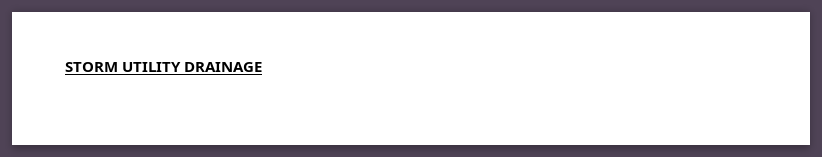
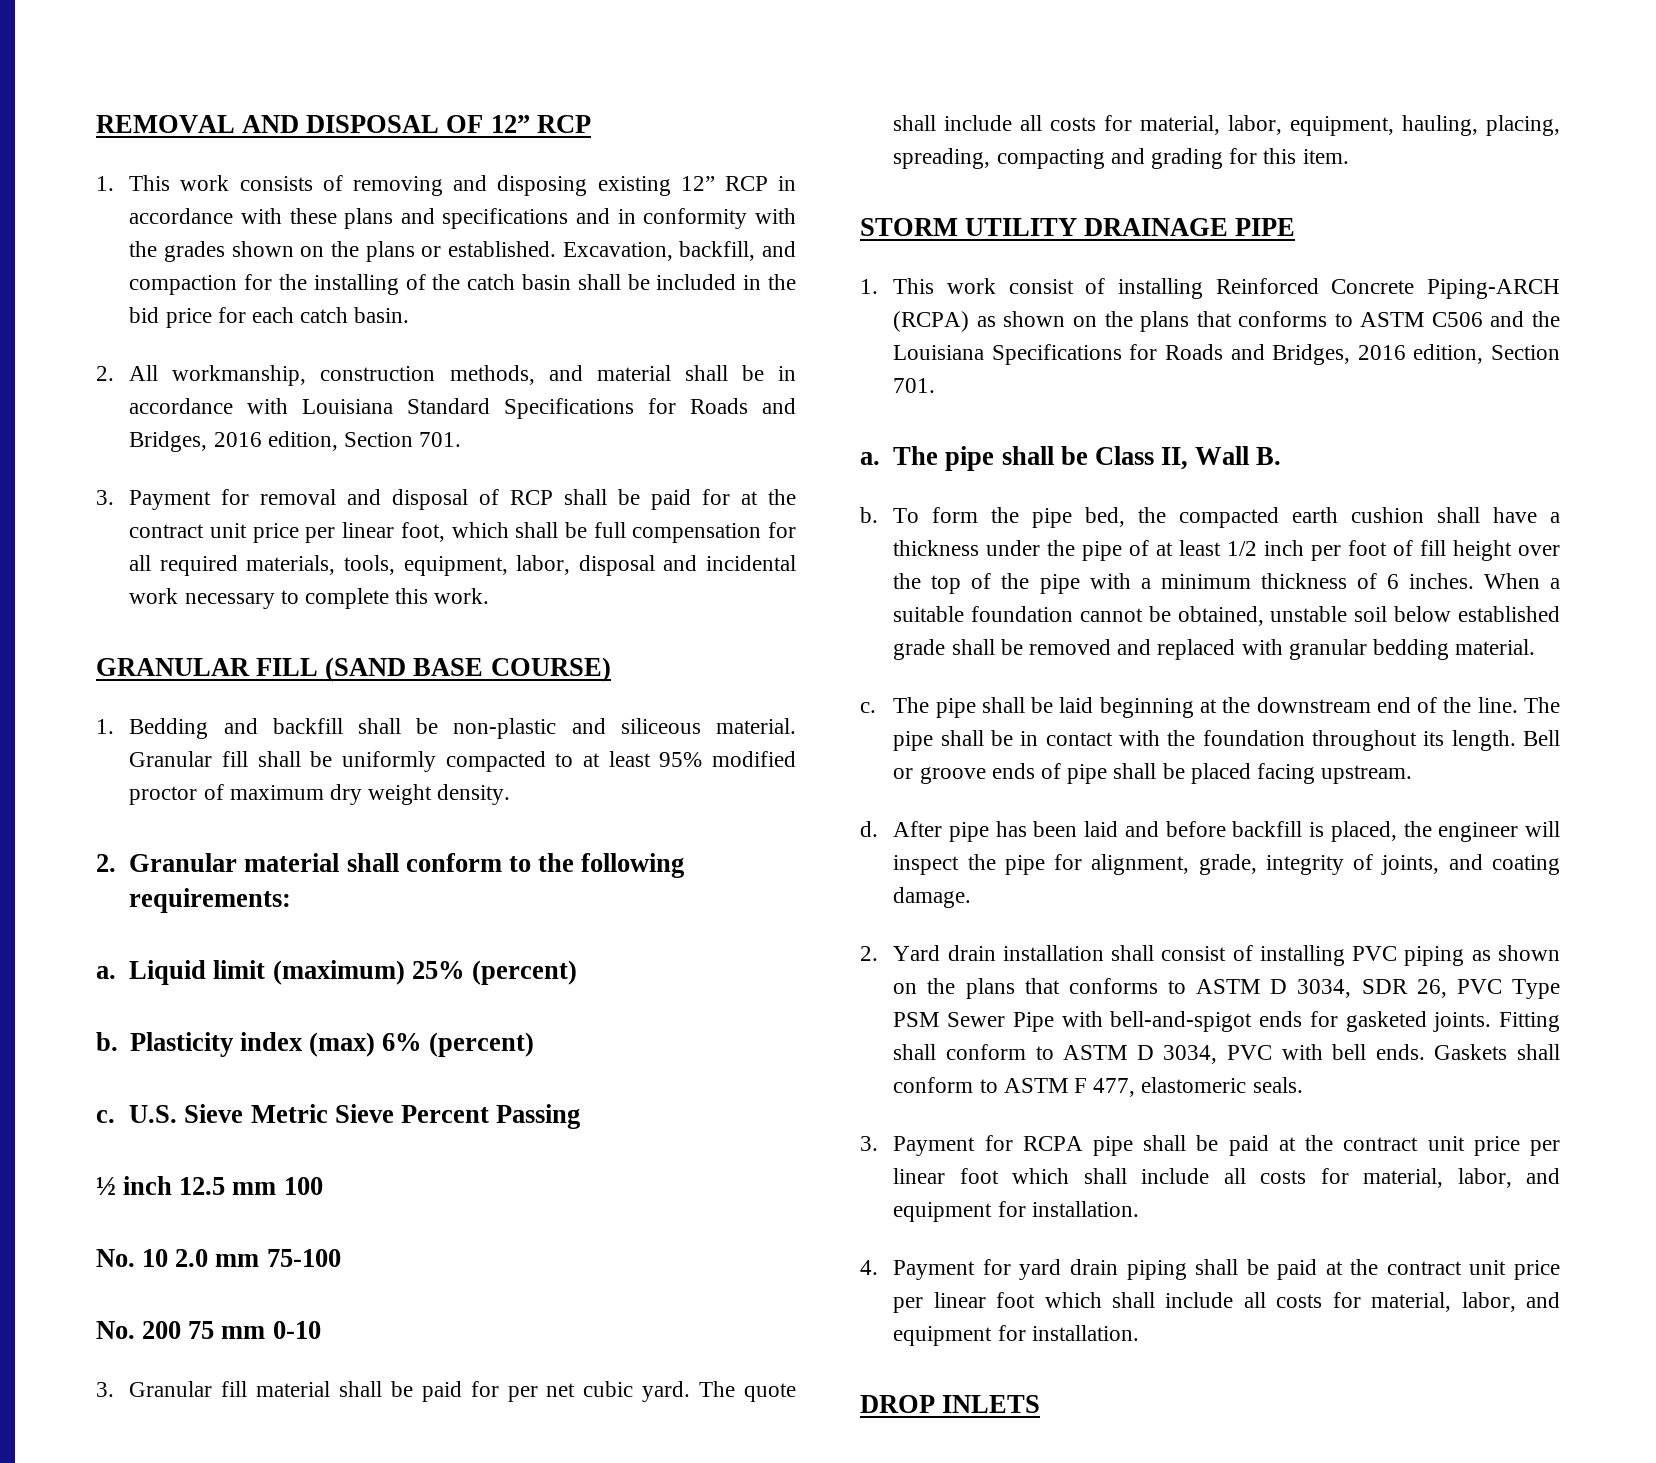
- STORM UTILITY DRAINAGE
+ REMOVAL AND DISPOSAL OF 12” RCP
+ 1. This work consists of removing and disposing existing 12” RCP in accordance with these plans and specifications and in conformity with the grades shown on the plans or established. Excavation, backfill, and compaction for the installing of the catch basin shall be included in the bid price for each catch basin.
+ 2. All workmanship, construction methods, and material shall be in accordance with Louisiana Standard Specifications for Roads and Bridges, 2016 edition, Section 701.
+ 3. Payment for removal and disposal of RCP shall be paid for at the contract unit price per linear foot, which shall be full compensation for all required materials, tools, equipment, labor, disposal and incidental work necessary to complete this work.
+ GRANULAR FILL (SAND BASE COURSE)
+ 1. Bedding and backfill shall be non-plastic and siliceous material. Granular fill shall be uniformly compacted to at least 95% modified proctor of maximum dry weight density.
+ 2. Granular material shall conform to the following requirements:
+ a. Liquid limit (maximum) 25% (percent)
+ b. Plasticity index (max) 6% (percent)
+ c. U.S. Sieve Metric Sieve Percent Passing
+ ½ inch 12.5 mm 100
+ No. 10 2.0 mm 75-100
+ No. 200 75 mm 0-10
+ 3. Granular fill material shall be paid for per net cubic yard. The quote shall include all costs for material, labor, equipment, hauling, placing, spreading, compacting and grading for this item.
+ STORM UTILITY DRAINAGE PIPE
+ 1. This work consist of installing Reinforced Concrete Piping-ARCH (RCPA) as shown on the plans that conforms to ASTM C506 and the Louisiana Specifications for Roads and Bridges, 2016 edition, Section 701.
+ a. The pipe shall be Class II, Wall B.
+ b. To form the pipe bed, the compacted earth cushion shall have a thickness under the pipe of at least 1/2 inch per foot of fill height over the top of the pipe with a minimum thickness of 6 inches. When a suitable foundation cannot be obtained, unstable soil below established grade shall be removed and replaced with granular bedding material.
+ c. The pipe shall be laid beginning at the downstream end of the line. The pipe shall be in contact with the foundation throughout its length. Bell or groove ends of pipe shall be placed facing upstream.
+ d. After pipe has been laid and before backfill is placed, the engineer will inspect the pipe for alignment, grade, integrity of joints, and coating damage.
+ 2. Yard drain installation shall consist of installing PVC piping as shown on the plans that conforms to ASTM D 3034, SDR 26, PVC Type PSM Sewer Pipe with bell-and-spigot ends for gasketed joints. Fitting shall conform to ASTM D 3034, PVC with bell ends. Gaskets shall conform to ASTM F 477, elastomeric seals.
+ 3. Payment for RCPA pipe shall be paid at the contract unit price per linear foot which shall include all costs for material, labor, and equipment for installation.
+ 4. Payment for yard drain piping shall be paid at the contract unit price per linear foot which shall include all costs for material, labor, and equipment for installation.
+ DROP INLETS

